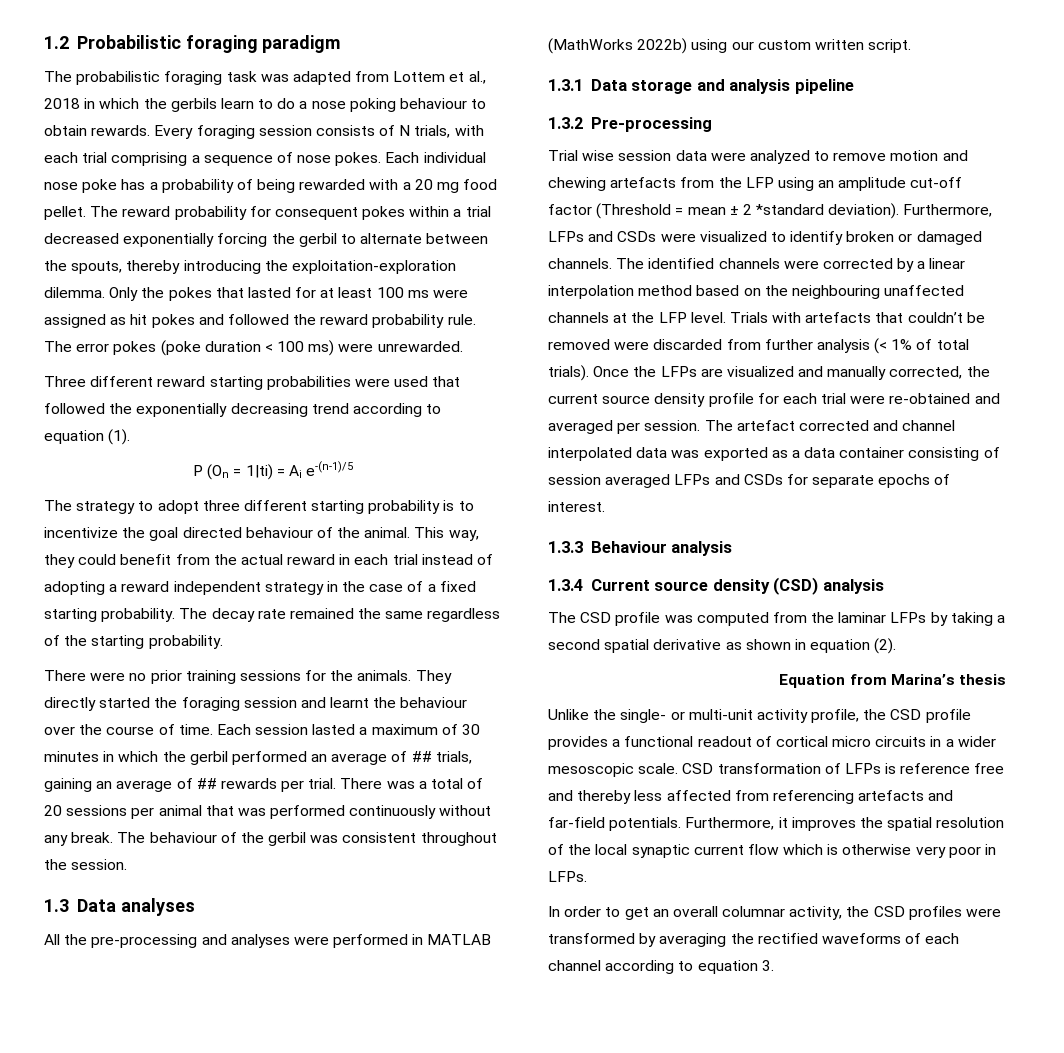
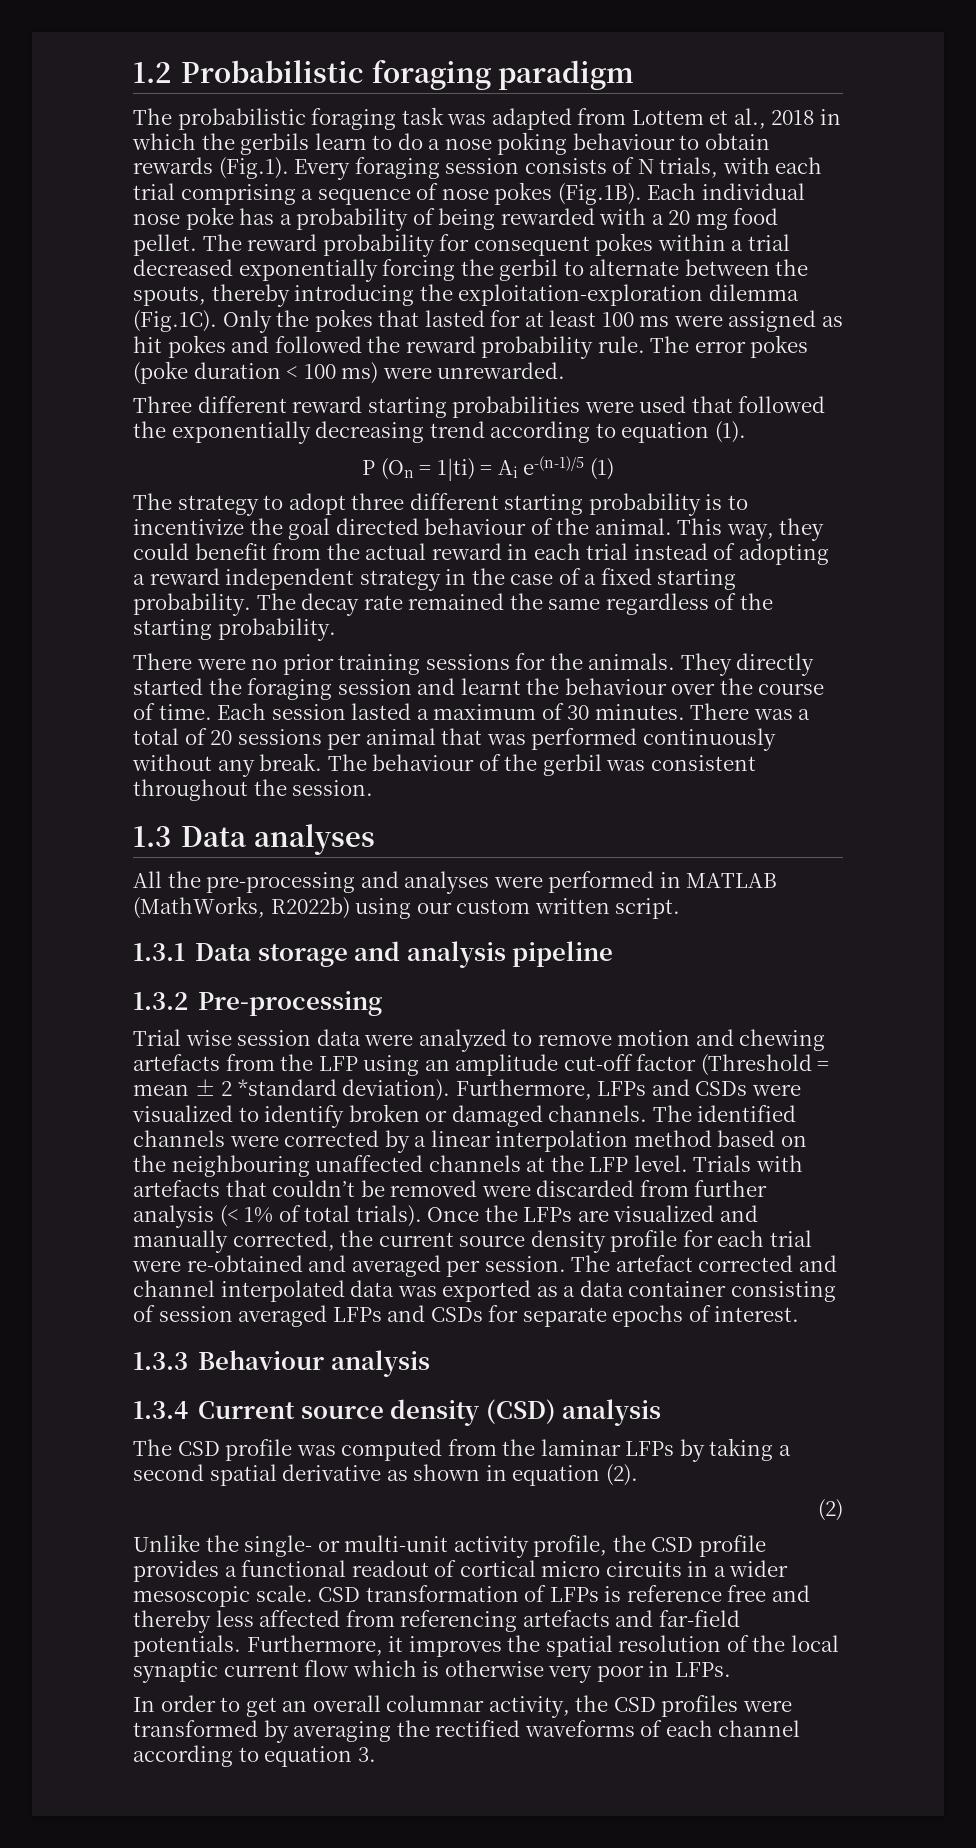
- The probabilistic foraging task was adapted from Lottem et al., 2018 in which the gerbils learn to do a nose poking behaviour to obtain rewards. Every foraging session consists of N trials, with each trial comprising a sequence of nose pokes. Each individual nose poke has a probability of being rewarded with a 20 mg food pellet.
+ The probabilistic foraging task was adapted from Lottem et al., 2018 in which the gerbils learn to do a nose poking behaviour to obtain rewards (Fig.1). Every foraging session consists of N trials, with each trial comprising a sequence of nose pokes (Fig.1B). Each individual nose poke has a probability of being rewarded with a 20 mg food pellet.
- The reward probability for consequent pokes within a trial decreased exponentially forcing the gerbil to alternate between the spouts, thereby introducing the exploitation-exploration dilemma. Only the pokes that lasted for at least 100 ms were assigned as hit pokes and followed the reward probability rule.
+ The reward probability for consequent pokes within a trial decreased exponentially forcing the gerbil to alternate between the spouts, thereby introducing the exploitation-exploration dilemma (Fig.1C). Only the pokes that lasted for at least 100 ms were assigned as hit pokes and followed the reward probability rule.
- P (On = 1|ti) = Ai e-(n-1)/5
+ P (On = 1|ti) = Ai e-(n-1)/5 (1)
- Each session lasted a maximum of 30 minutes in which the gerbil performed an average of ## trials, gaining an average of ## rewards per trial.
+ Each session lasted a maximum of 30 minutes.
- All the pre-processing and analyses were performed in MATLAB (MathWorks 2022b) using our custom written script.
+ All the pre-processing and analyses were performed in MATLAB (MathWorks, R2022b) using our custom written script.
- Equation from Marina’s thesis
+ (2)

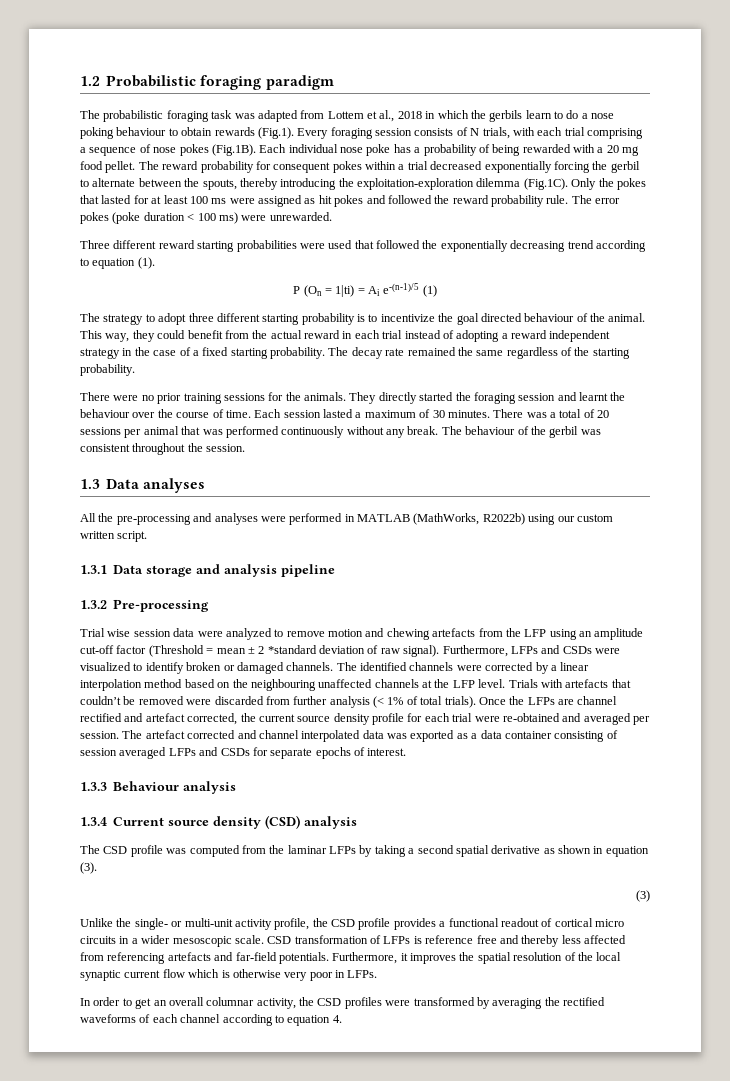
- Trial wise session data were analyzed to remove motion and chewing artefacts from the LFP using an amplitude cut-off factor (Threshold = mean ± 2 *standard deviation).
+ Trial wise session data were analyzed to remove motion and chewing artefacts from the LFP using an amplitude cut-off factor (Threshold = mean ± 2 *standard deviation of raw signal).
- Once the LFPs are visualized and manually corrected, the current source density profile for each trial were re-obtained and averaged per session.
+ Once the LFPs are channel rectified and artefact corrected, the current source density profile for each trial were re-obtained and averaged per session.
- The CSD profile was computed from the laminar LFPs by taking a second spatial derivative as shown in equation (2).
- (2)
+ The CSD profile was computed from the laminar LFPs by taking a second spatial derivative as shown in equation (3).
+ (3)
- In order to get an overall columnar activity, the CSD profiles were transformed by averaging the rectified waveforms of each channel according to equation 3.
+ In order to get an overall columnar activity, the CSD profiles were transformed by averaging the rectified waveforms of each channel according to equation 4.

